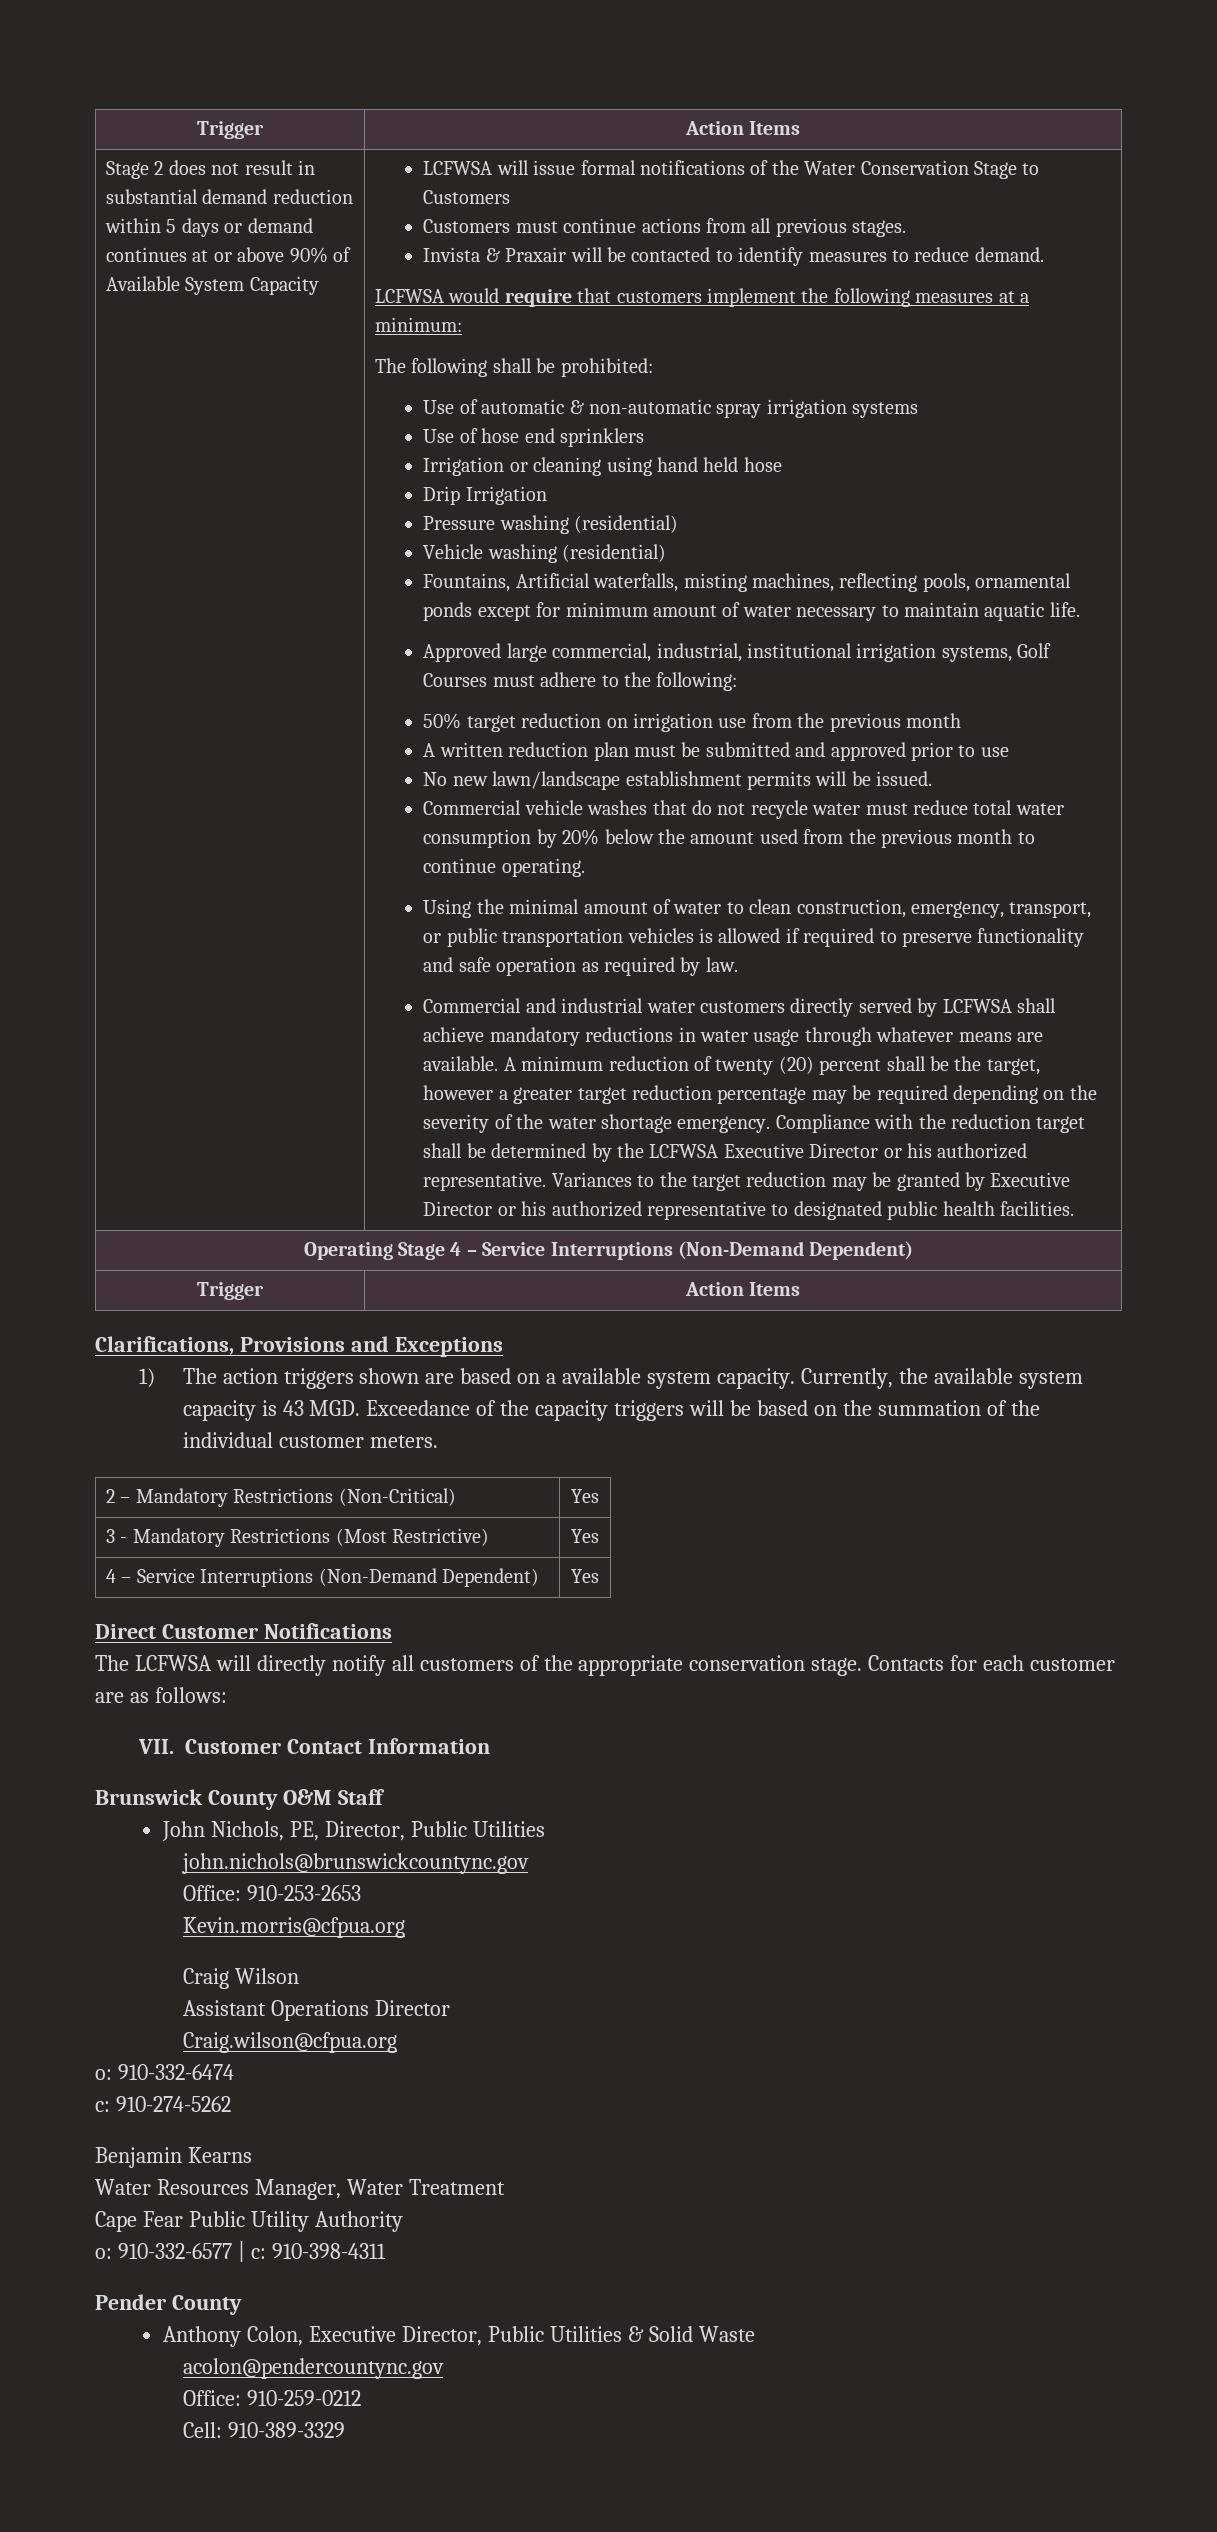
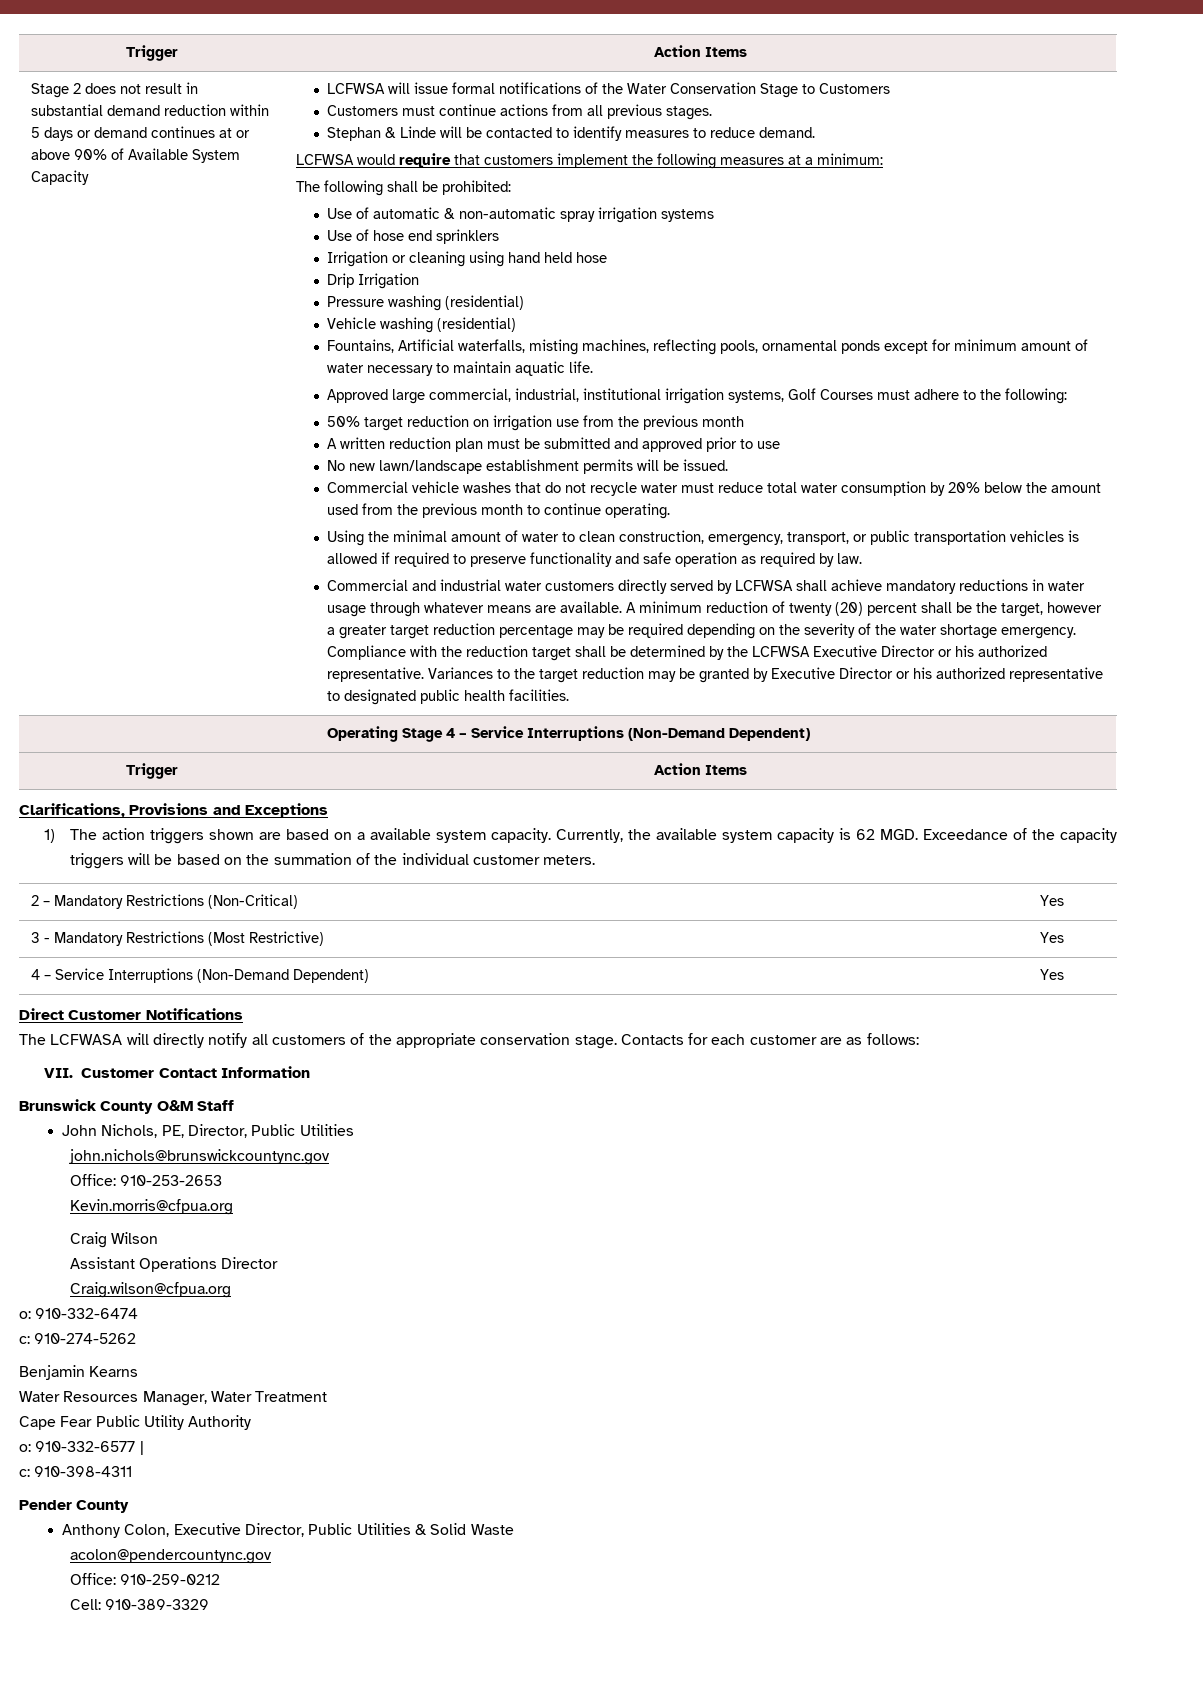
- Invista & Praxair will be contacted to identify measures to reduce demand.
+ Stephan & Linde will be contacted to identify measures to reduce demand.
- Currently, the available system capacity is 43 MGD. Exceedance of the capacity triggers will be based on the summation of the individual customer meters.
+ Currently, the available system capacity is 62 MGD. Exceedance of the capacity triggers will be based on the summation of the individual customer meters.
- The LCFWSA will directly notify all customers of the appropriate conservation stage.
+ The LCFWASA will directly notify all customers of the appropriate conservation stage.
- o: 910-332-6577 | c: 910-398-4311
+ o: 910-332-6577 |
+ c: 910-398-4311

